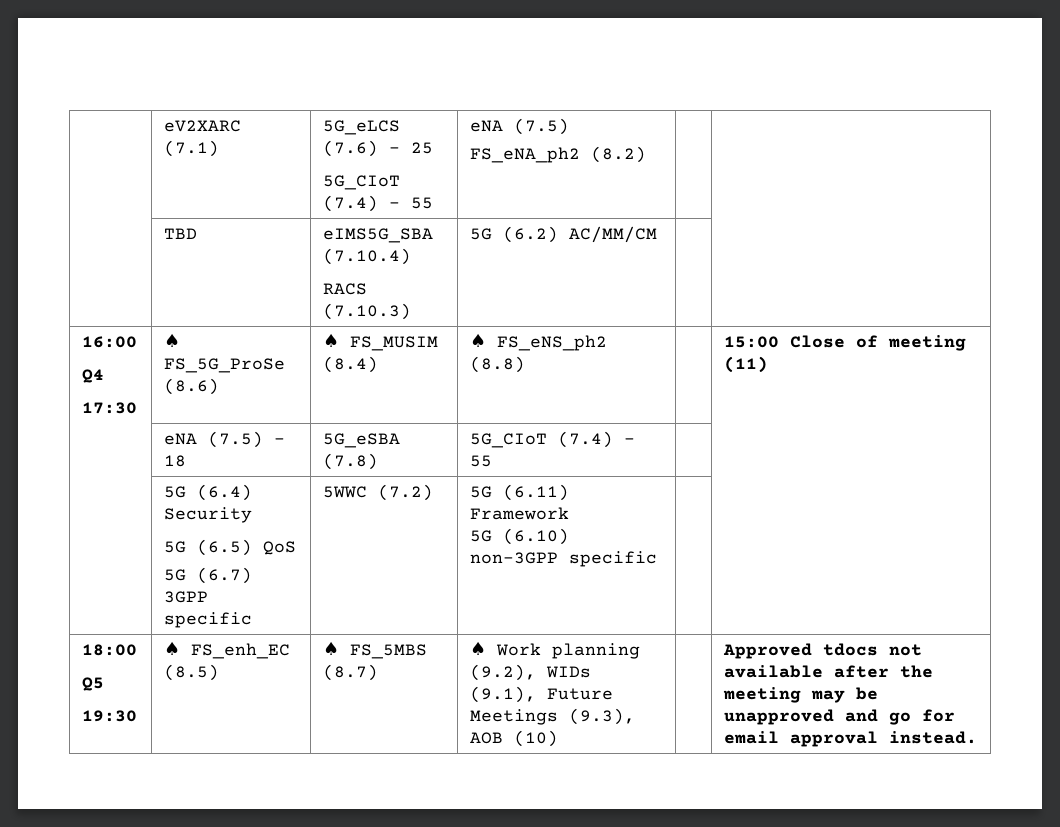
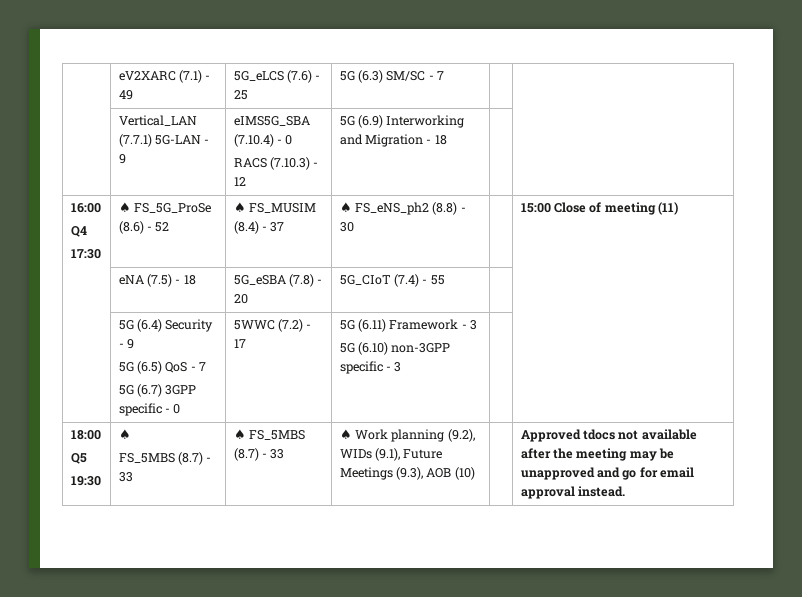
- | eV2XARC (7.1) | 5G_eLCS (7.6) - 25
- 5G_CIoT (7.4) - 55 | eNA (7.5)
- FS_eNA_ph2 (8.2) | |
- | TBD | eIMS5G_SBA (7.10.4)
- RACS (7.10.3) | 5G (6.2) AC/MM/CM | |
+ | eV2XARC (7.1) - 49 | 5G_eLCS (7.6) - 25 | 5G (6.3) SM/SC - 7 | |
+ | Vertical_LAN (7.7.1) 5G-LAN - 9 | eIMS5G_SBA (7.10.4) - 0
+ RACS (7.10.3) - 12 | 5G (6.9) Interworking and Migration - 18 | |
  16:00
  Q4
- 17:30 | ♠ FS_5G_ProSe (8.6) | ♠ FS_MUSIM (8.4) | ♠ FS_eNS_ph2 (8.8) | | 15:00 Close of meeting (11)
+ 17:30 | ♠ FS_5G_ProSe (8.6) - 52 | ♠ FS_MUSIM (8.4) - 37 | ♠ FS_eNS_ph2 (8.8) - 30 | | 15:00 Close of meeting (11)
- | eNA (7.5) - 18 | 5G_eSBA (7.8) | 5G_CIoT (7.4) - 55 | |
+ | eNA (7.5) - 18 | 5G_eSBA (7.8) - 20 | 5G_CIoT (7.4) - 55 | |
- | 5G (6.4) Security
- 5G (6.5) QoS
- 5G (6.7) 3GPP specific | 5WWC (7.2) | 5G (6.11) Framework
- 5G (6.10) non-3GPP specific | |
+ | 5G (6.4) Security - 9
+ 5G (6.5) QoS - 7
+ 5G (6.7) 3GPP specific - 0 | 5WWC (7.2) - 17 | 5G (6.11) Framework - 3
+ 5G (6.10) non-3GPP specific - 3 | |
  18:00
  Q5
- 19:30 | ♠ FS_enh_EC (8.5) | ♠ FS_5MBS (8.7) | ♠ Work planning (9.2), WIDs (9.1), Future Meetings (9.3), AOB (10) | | Approved tdocs not available after the meeting may be unapproved and go for email approval instead.
+ 19:30 | ♠
+ FS_5MBS (8.7) - 33 | ♠ FS_5MBS (8.7) - 33 | ♠ Work planning (9.2), WIDs (9.1), Future Meetings (9.3), AOB (10) | | Approved tdocs not available after the meeting may be unapproved and go for email approval instead.

